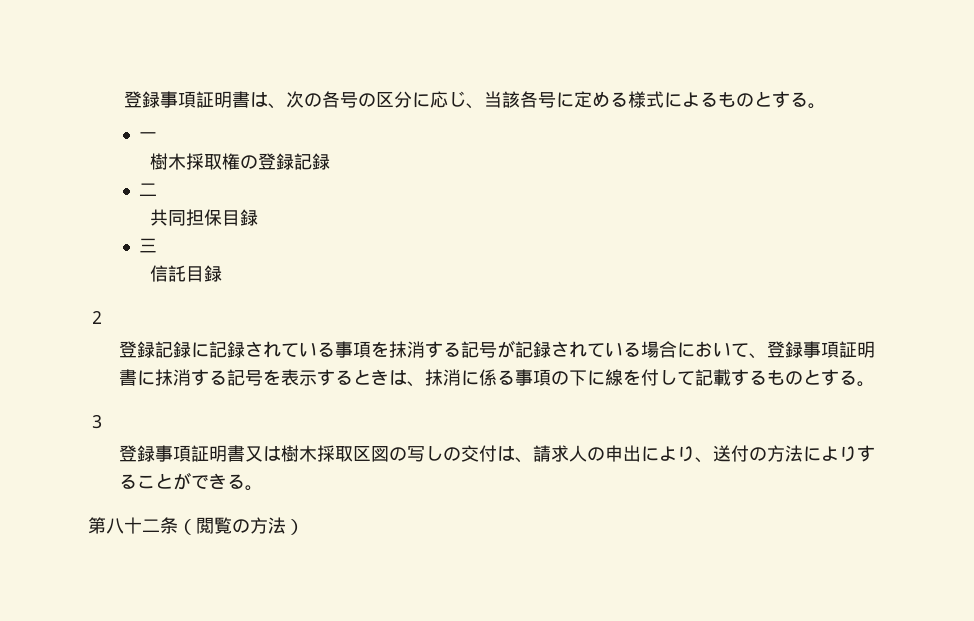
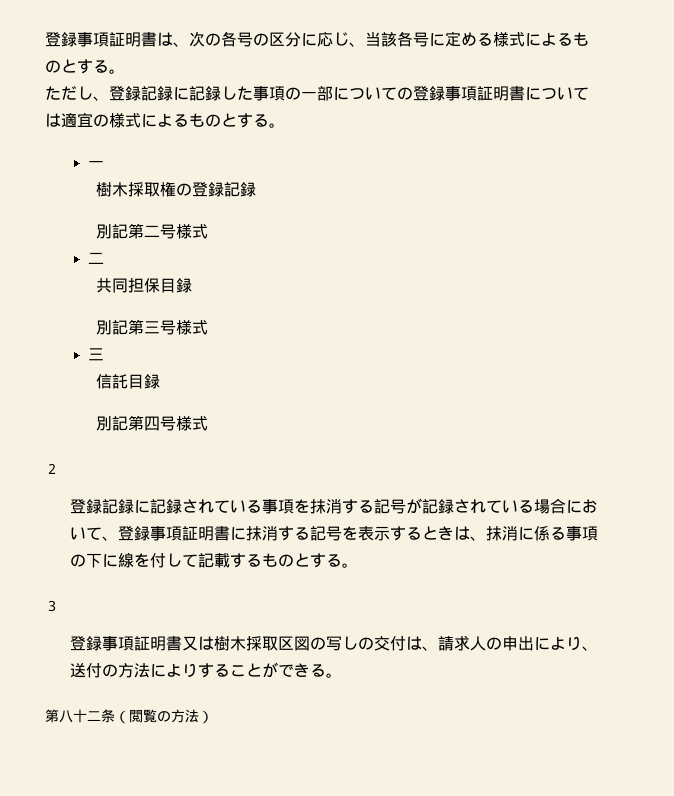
+ ただし、登録記録に記録した事項の一部についての登録事項証明書については適宜の様式によるものとする。
+ 別記第二号様式
+ 別記第三号様式
+ 別記第四号様式

